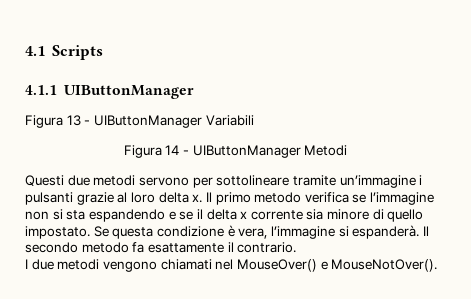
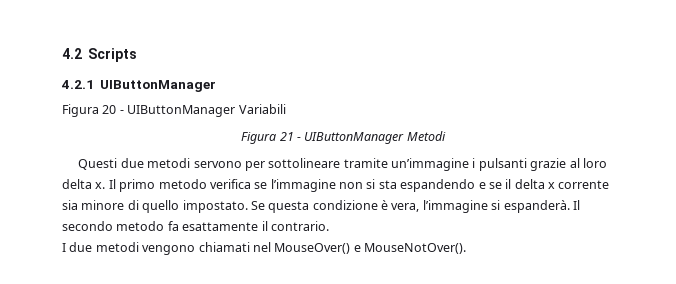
- 4.1 Scripts
+ 4.2 Scripts
- 4.1.1 UIButtonManager
+ 4.2.1 UIButtonManager
- Figura 13 - UIButtonManager Variabili
+ Figura 20 - UIButtonManager Variabili
- Figura 14 - UIButtonManager Metodi
+ Figura 21 - UIButtonManager Metodi

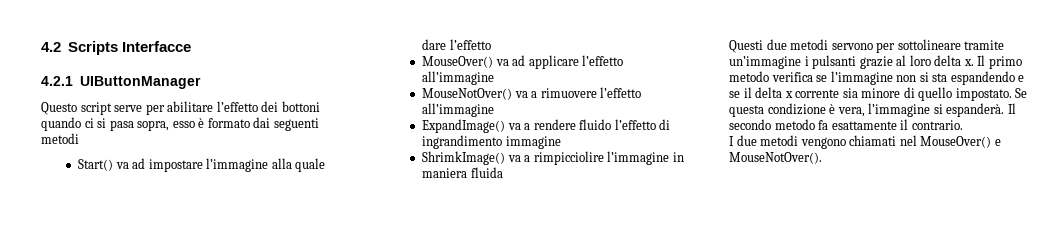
- 4.2 Scripts
+ 4.2 Scripts Interfacce
- Figura 20 - UIButtonManager Variabili
- Figura 21 - UIButtonManager Metodi
+ Questo script serve per abilitare l’effetto dei bottoni quando ci si pasa sopra, esso è formato dai seguenti metodi
+ Start() va ad impostare l’immagine alla quale dare l’effetto
+ MouseOver() va ad applicare l’effetto all’immagine
+ MouseNotOver() va a rimuovere l’effetto all’immagine
+ ExpandImage() va a rendere fluido l’effetto di ingrandimento immagine
+ ShrimkImage() va a rimpicciolire l’immagine in maniera fluida

